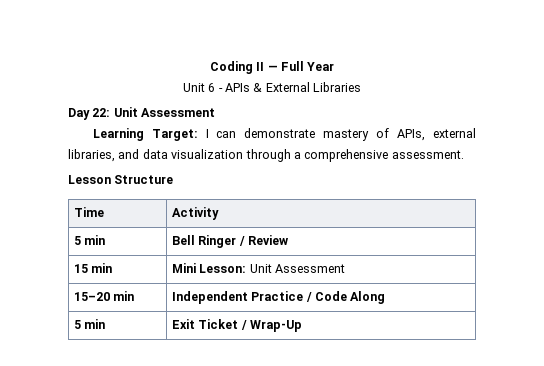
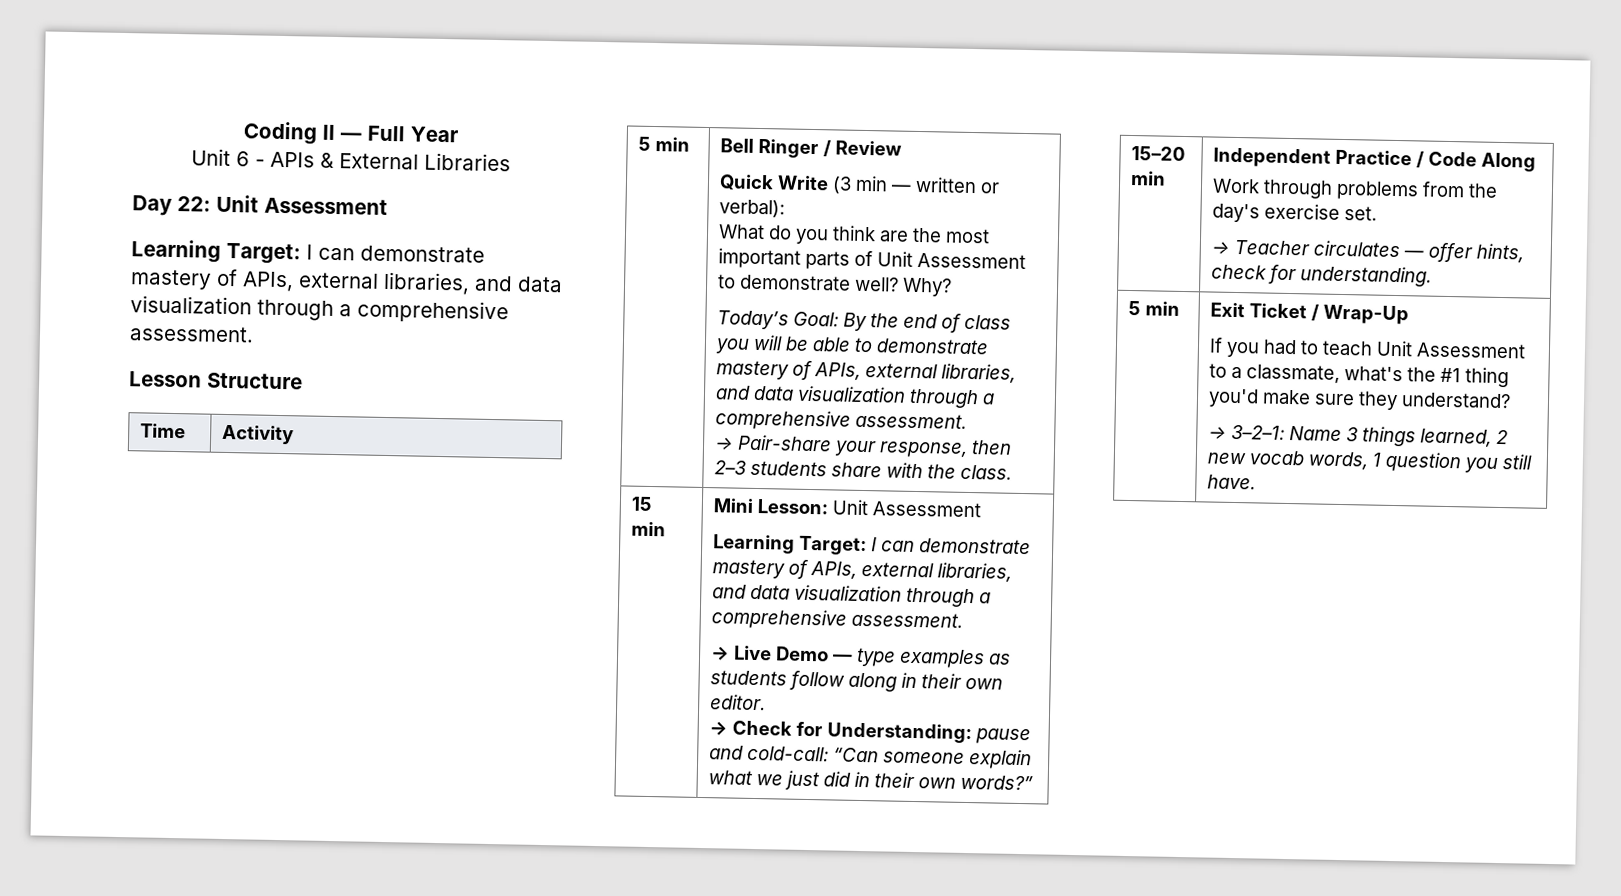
+ Quick Write (3 min — written or verbal):
+ What do you think are the most important parts of Unit Assessment to demonstrate well? Why?
+ Today’s Goal: By the end of class you will be able to demonstrate mastery of APIs, external libraries, and data visualization through a comprehensive assessment.
+ → Pair-share your response, then 2–3 students share with the class.
  Mini Lesson: Unit Assessment
+ Learning Target: I can demonstrate mastery of APIs, external libraries, and data visualization through a comprehensive assessment.
+ → Live Demo — type examples as students follow along in their own editor.
+ → Check for Understanding: pause and cold-call: “Can someone explain what we just did in their own words?”
  15–20 min | Independent Practice / Code Along
+ Work through problems from the day's exercise set.
+ → Teacher circulates — offer hints, check for understanding.
  5 min | Exit Ticket / Wrap-Up
+ If you had to teach Unit Assessment to a classmate, what's the #1 thing you'd make sure they understand?
+ → 3–2–1: Name 3 things learned, 2 new vocab words, 1 question you still have.

